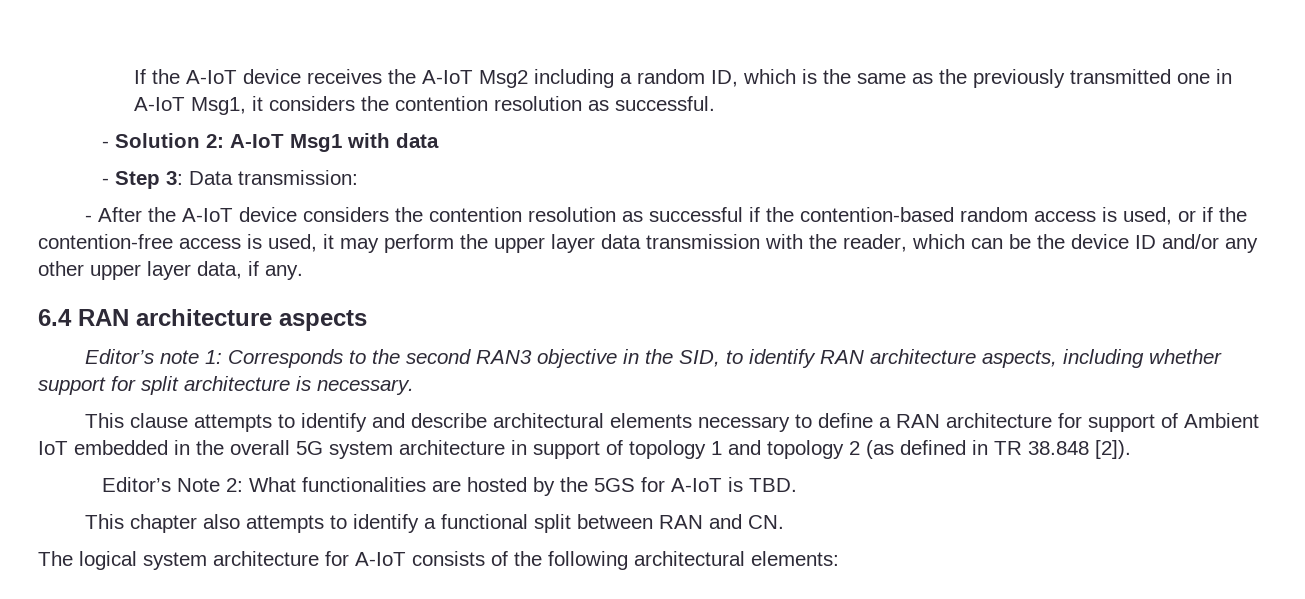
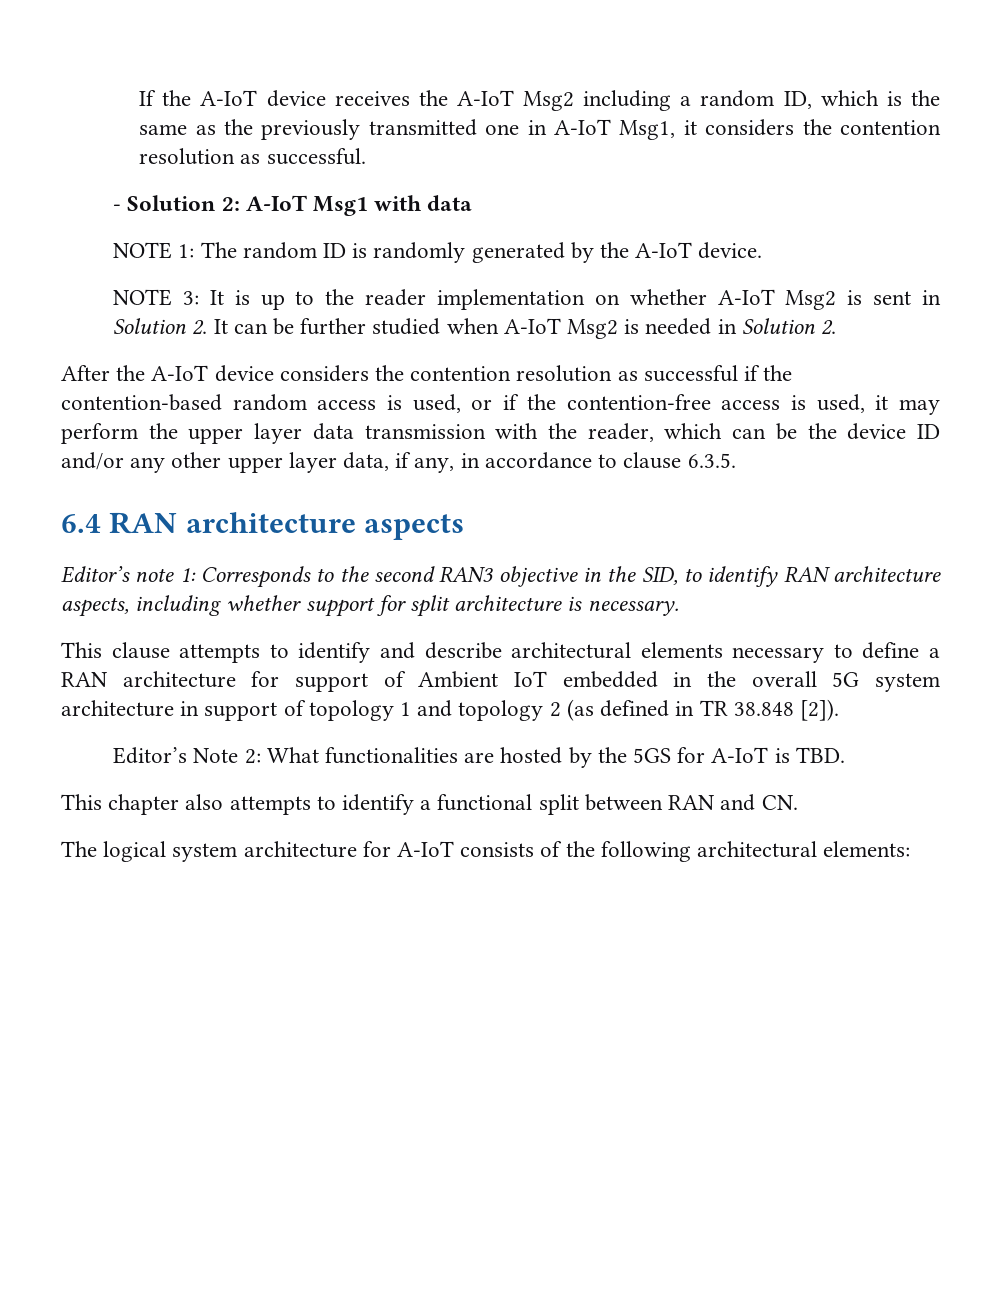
- - Step 3: Data transmission:
- - After the A-IoT device considers the contention resolution as successful if the contention-based random access is used, or if the contention-free access is used, it may perform the upper layer data transmission with the reader, which can be the device ID and/or any other upper layer data, if any.
+ NOTE 1: The random ID is randomly generated by the A-IoT device.
+ NOTE 3: It is up to the reader implementation on whether A-IoT Msg2 is sent in Solution 2. It can be further studied when A-IoT Msg2 is needed in Solution 2.
+ After the A-IoT device considers the contention resolution as successful if the contention-based random access is used, or if the contention-free access is used, it may perform the upper layer data transmission with the reader, which can be the device ID and/or any other upper layer data, if any, in accordance to clause 6.3.5.

